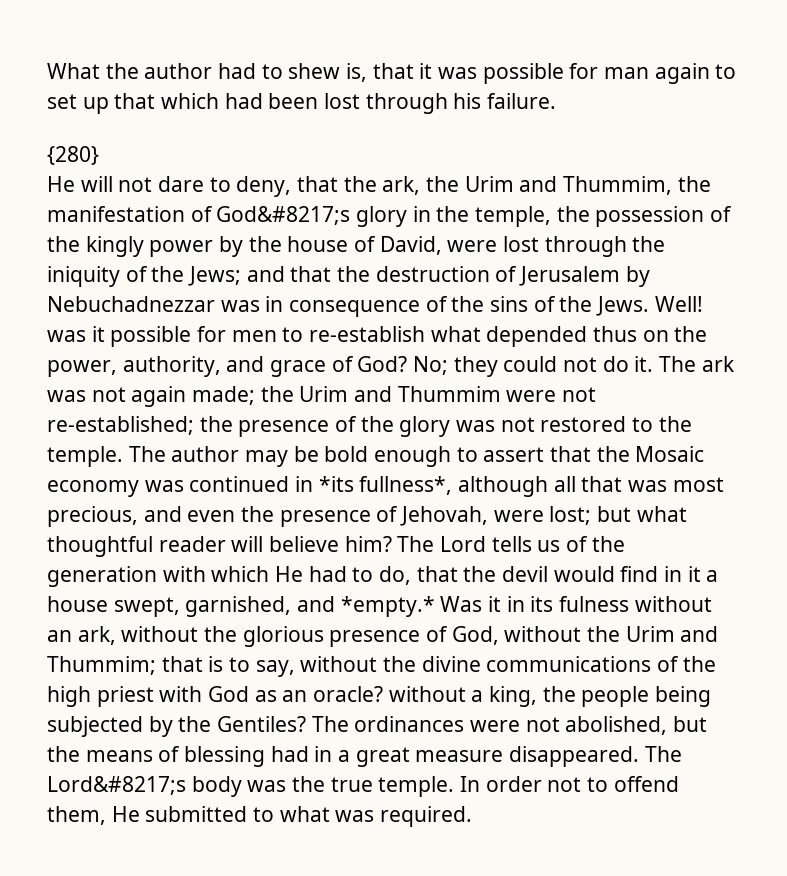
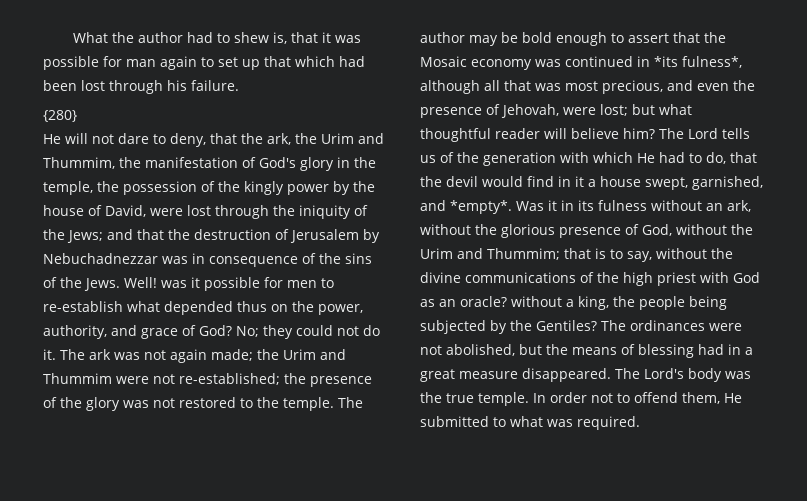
- He will not dare to deny, that the ark, the Urim and Thummim, the manifestation of God&#8217;s glory in the temple, the possession of the kingly power by the house of David, were lost through the iniquity of the Jews; and that the destruction of Jerusalem by Nebuchadnezzar was in consequence of the sins of the Jews.
+ He will not dare to deny, that the ark, the Urim and Thummim, the manifestation of God's glory in the temple, the possession of the kingly power by the house of David, were lost through the iniquity of the Jews; and that the destruction of Jerusalem by Nebuchadnezzar was in consequence of the sins of the Jews.
- The author may be bold enough to assert that the Mosaic economy was continued in *its fullness*, although all that was most precious, and even the presence of Jehovah, were lost; but what thoughtful reader will believe him?
+ The author may be bold enough to assert that the Mosaic economy was continued in *its fulness*, although all that was most precious, and even the presence of Jehovah, were lost; but what thoughtful reader will believe him?
- The Lord tells us of the generation with which He had to do, that the devil would find in it a house swept, garnished, and *empty.* Was it in its fulness without an ark, without the glorious presence of God, without the Urim and Thummim;
+ The Lord tells us of the generation with which He had to do, that the devil would find in it a house swept, garnished, and *empty*. Was it in its fulness without an ark, without the glorious presence of God, without the Urim and Thummim;
- The Lord&#8217;s body was the true temple.
+ The Lord's body was the true temple.

